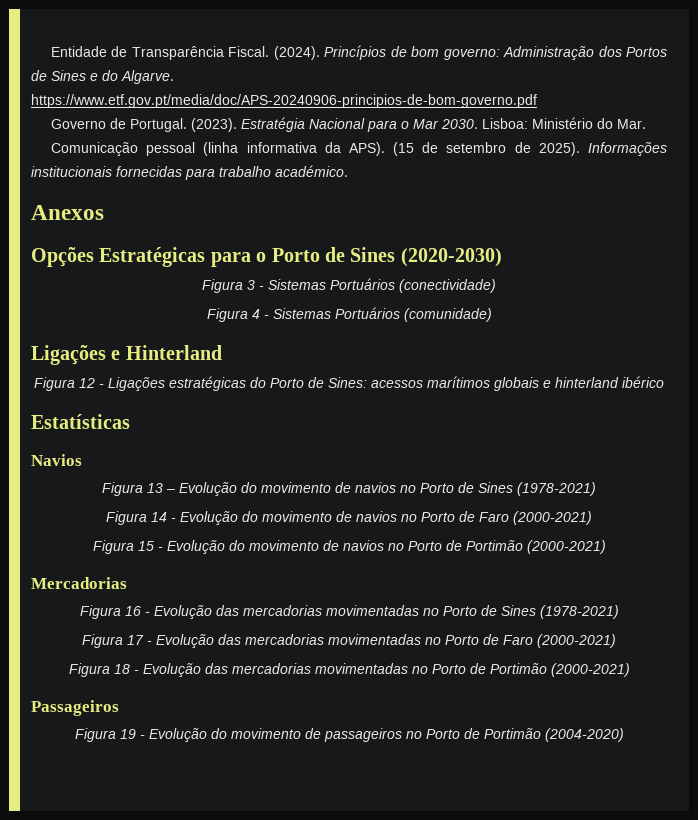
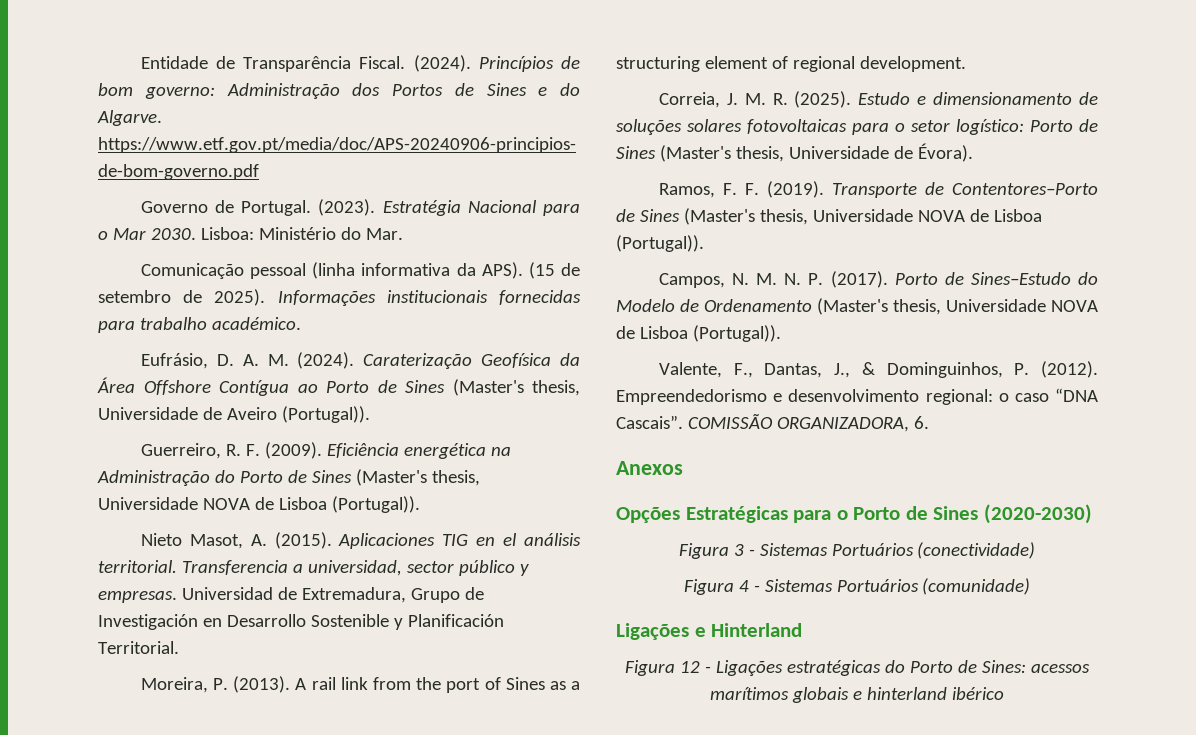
+ Eufrásio, D. A. M. (2024). Caraterização Geofísica da Área Offshore Contígua ao Porto de Sines (Master's thesis, Universidade de Aveiro (Portugal)).
+ Guerreiro, R. F. (2009). Eficiência energética na Administração do Porto de Sines (Master's thesis, Universidade NOVA de Lisboa (Portugal)).
+ Nieto Masot, A. (2015). Aplicaciones TIG en el análisis territorial. Transferencia a universidad, sector público y empresas. Universidad de Extremadura, Grupo de Investigación en Desarrollo Sostenible y Planificación Territorial.
+ Moreira, P. (2013). A rail link from the port of Sines as a structuring element of regional development.
+ Correia, J. M. R. (2025). Estudo e dimensionamento de soluções solares fotovoltaicas para o setor logístico: Porto de Sines (Master's thesis, Universidade de Évora).
+ Ramos, F. F. (2019). Transporte de Contentores–Porto de Sines (Master's thesis, Universidade NOVA de Lisboa (Portugal)).
+ Campos, N. M. N. P. (2017). Porto de Sines–Estudo do Modelo de Ordenamento (Master's thesis, Universidade NOVA de Lisboa (Portugal)).
+ Valente, F., Dantas, J., & Dominguinhos, P. (2012). Empreendedorismo e desenvolvimento regional: o caso “DNA Cascais”. COMISSÃO ORGANIZADORA, 6.
- Estatísticas
- Navios
- Figura 13 – Evolução do movimento de navios no Porto de Sines (1978-2021)
- Figura 14 - Evolução do movimento de navios no Porto de Faro (2000-2021)
- Figura 15 - Evolução do movimento de navios no Porto de Portimão (2000-2021)
- Mercadorias
- Figura 16 - Evolução das mercadorias movimentadas no Porto de Sines (1978-2021)
- Figura 17 - Evolução das mercadorias movimentadas no Porto de Faro (2000-2021)
- Figura 18 - Evolução das mercadorias movimentadas no Porto de Portimão (2000-2021)
- Passageiros
- Figura 19 - Evolução do movimento de passageiros no Porto de Portimão (2004-2020)

